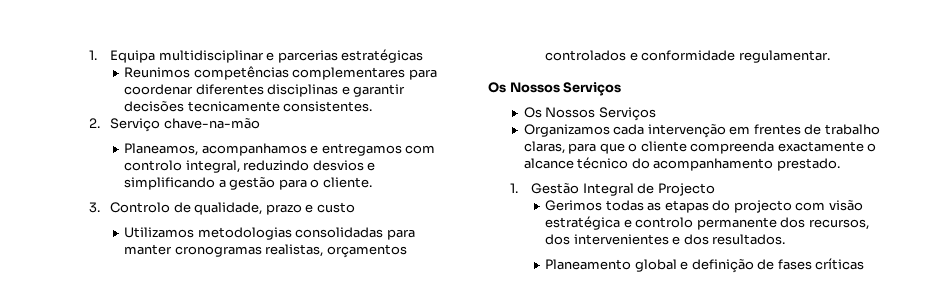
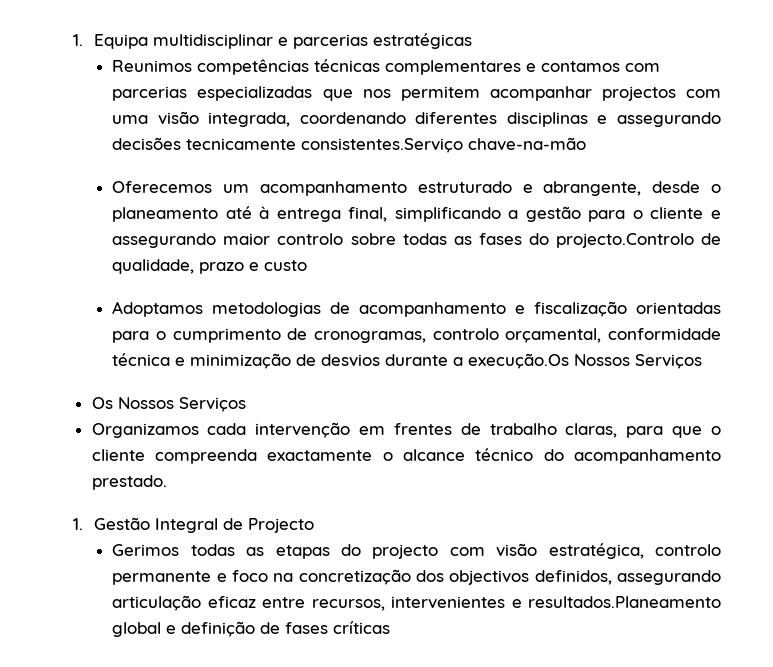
- Reunimos competências complementares para coordenar diferentes disciplinas e garantir decisões tecnicamente consistentes.
- 2. Serviço chave-na-mão
- Planeamos, acompanhamos e entregamos com controlo integral, reduzindo desvios e simplificando a gestão para o cliente.
- 3. Controlo de qualidade, prazo e custo
+ Reunimos competências técnicas complementares e contamos com parcerias especializadas que nos permitem acompanhar projectos com uma visão integrada, coordenando diferentes disciplinas e assegurando decisões tecnicamente consistentes.Serviço chave-na-mão
+ Oferecemos um acompanhamento estruturado e abrangente, desde o planeamento até à entrega final, simplificando a gestão para o cliente e assegurando maior controlo sobre todas as fases do projecto.Controlo de qualidade, prazo e custo
- Utilizamos metodologias consolidadas para manter cronogramas realistas, orçamentos controlados e conformidade regulamentar.
- Os Nossos Serviços
+ Adoptamos metodologias de acompanhamento e fiscalização orientadas para o cumprimento de cronogramas, controlo orçamental, conformidade técnica e minimização de desvios durante a execução.Os Nossos Serviços
- Gerimos todas as etapas do projecto com visão estratégica e controlo permanente dos recursos, dos intervenientes e dos resultados.
- Planeamento global e definição de fases críticas
+ Gerimos todas as etapas do projecto com visão estratégica, controlo permanente e foco na concretização dos objectivos definidos, assegurando articulação eficaz entre recursos, intervenientes e resultados.Planeamento global e definição de fases críticas

